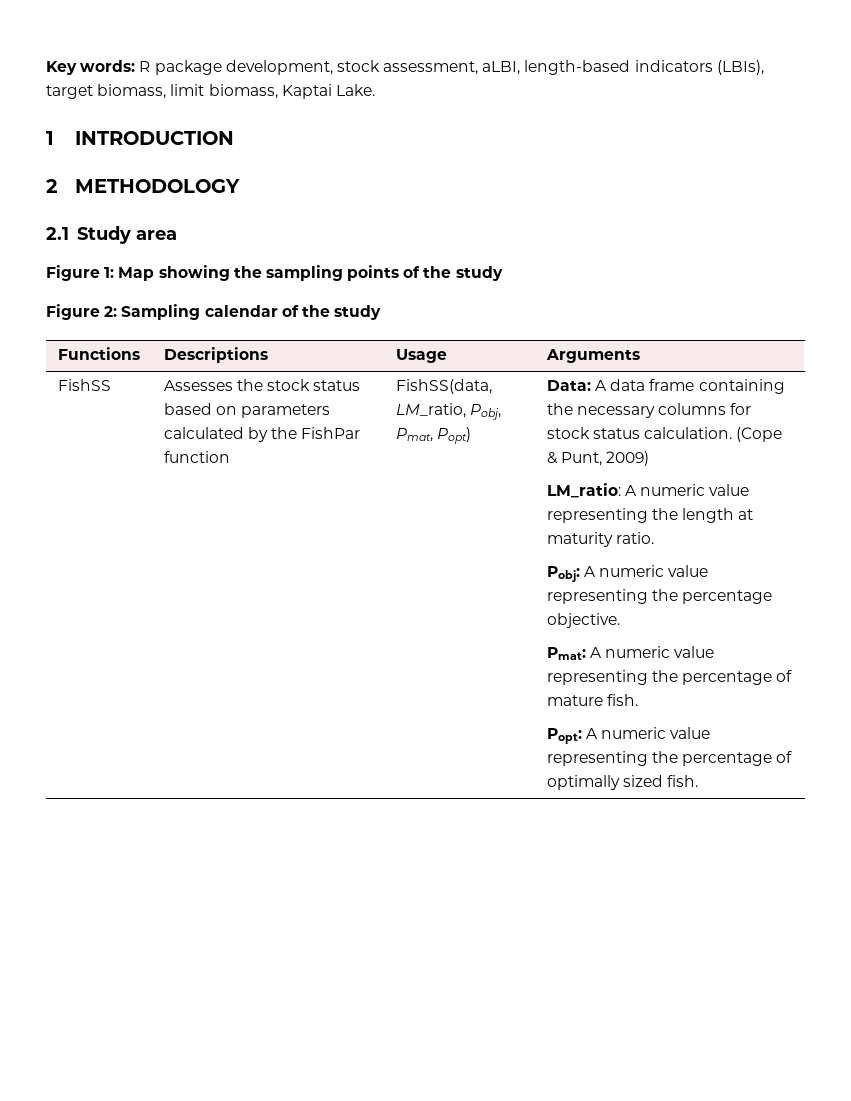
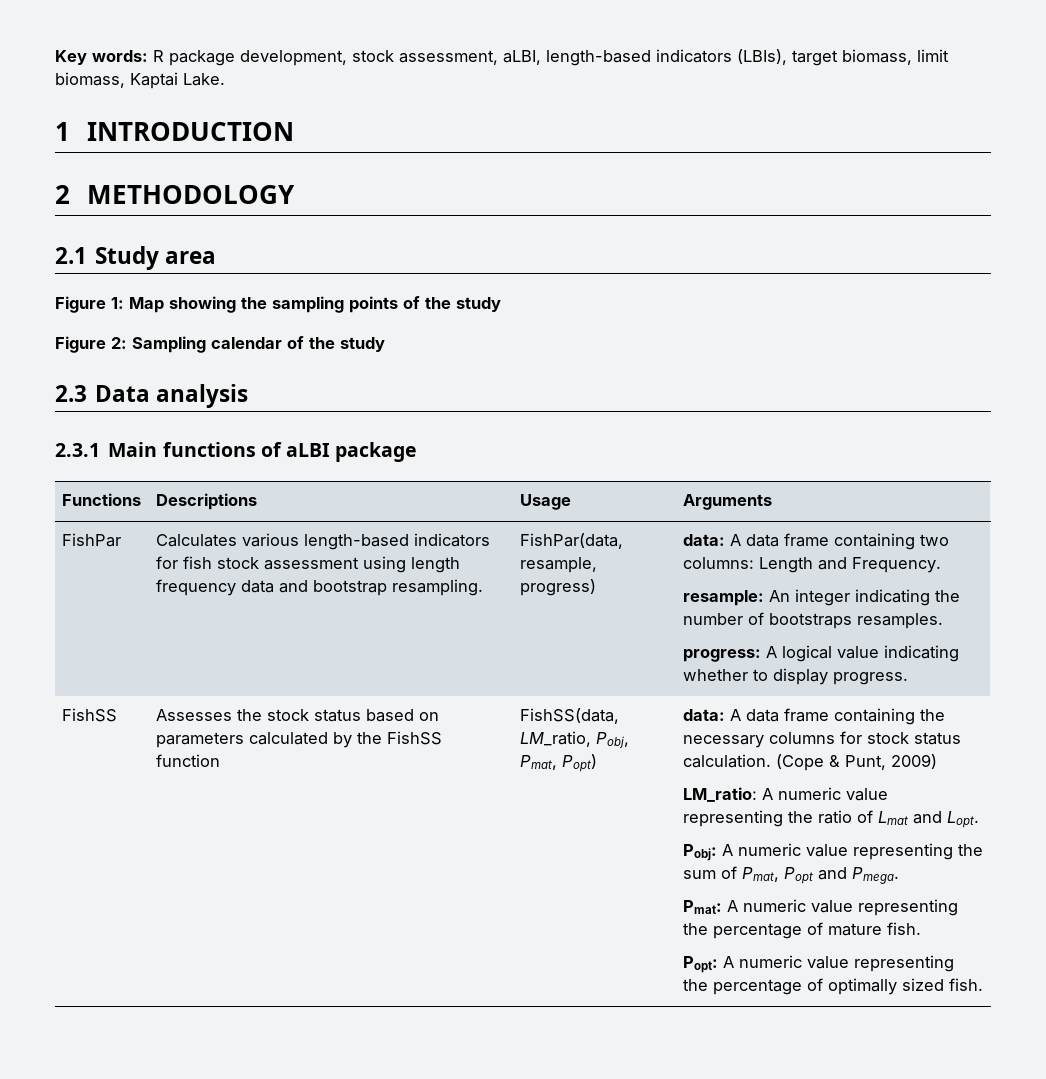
+ 2.3 Data analysis
+ 2.3.1 Main functions of aLBI package
  Functions | Descriptions | Usage | Arguments
+ FishPar | Calculates various length-based indicators for fish stock assessment using length frequency data and bootstrap resampling. | FishPar(data, resample, progress) | data: A data frame containing two columns: Length and Frequency.
+ resample: An integer indicating the number of bootstraps resamples.
+ progress: A logical value indicating whether to display progress.
- Assesses the stock status based on parameters calculated by the FishPar function
+ Assesses the stock status based on parameters calculated by the FishSS function
- Data: A data frame containing the necessary columns for stock status calculation.
+ data: A data frame containing the necessary columns for stock status calculation.
- LM_ratio: A numeric value representing the length at maturity ratio.
+ LM_ratio: A numeric value representing the ratio of Lmat and Lopt.
- Pobj: A numeric value representing the percentage objective.
+ Pobj: A numeric value representing the sum of Pmat, Popt and Pmega.

